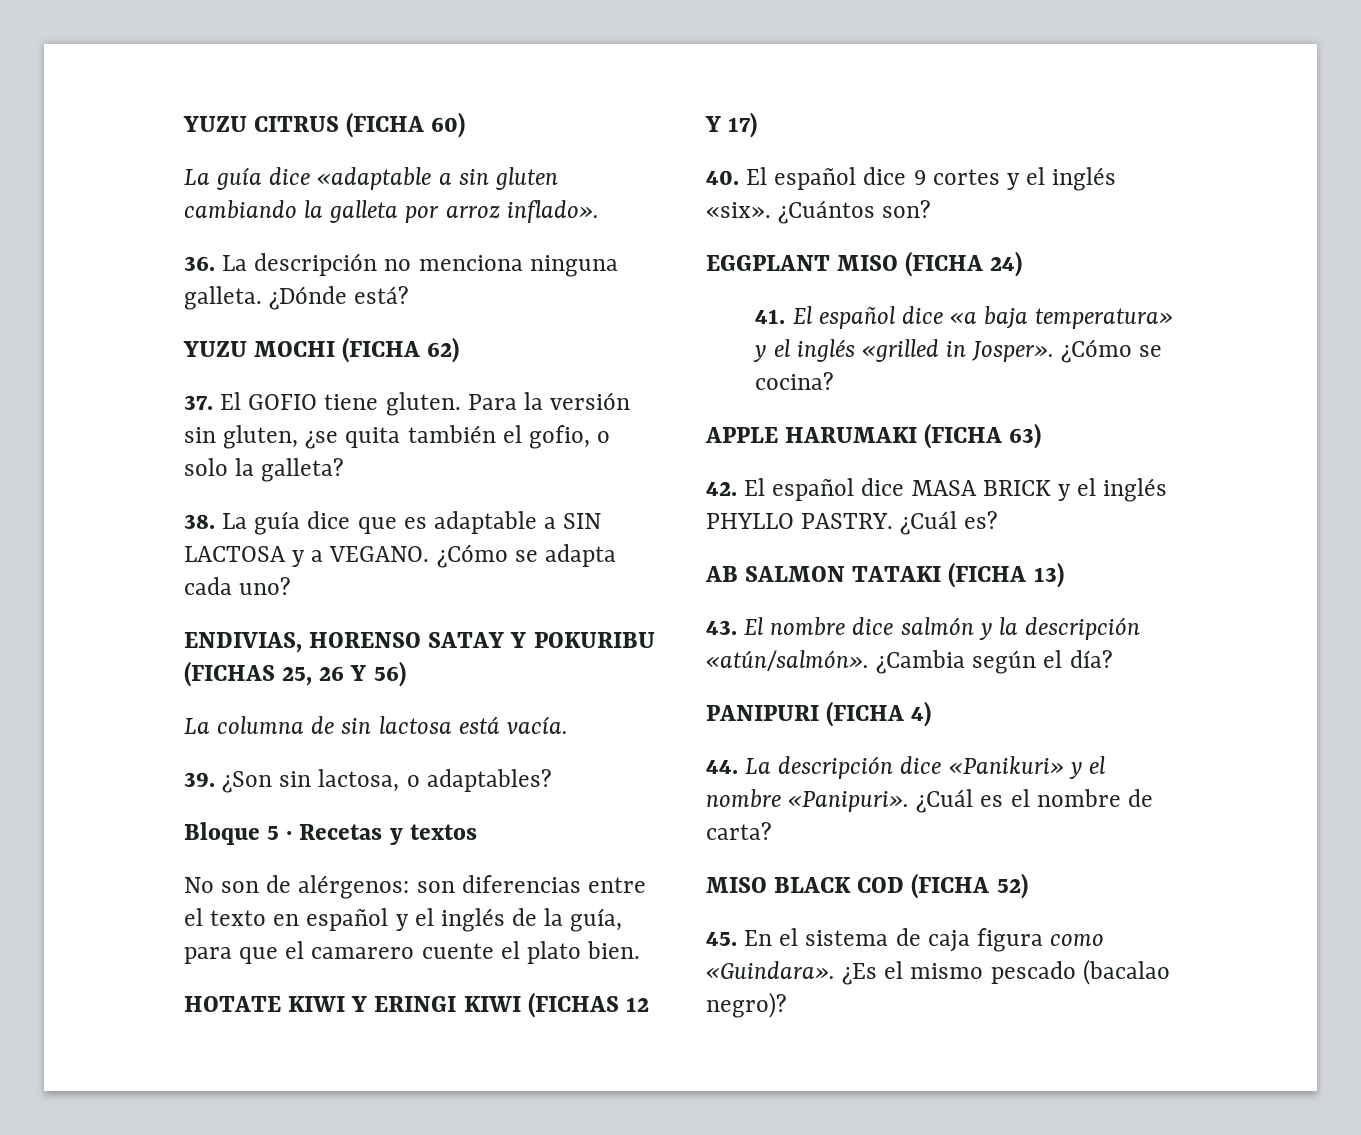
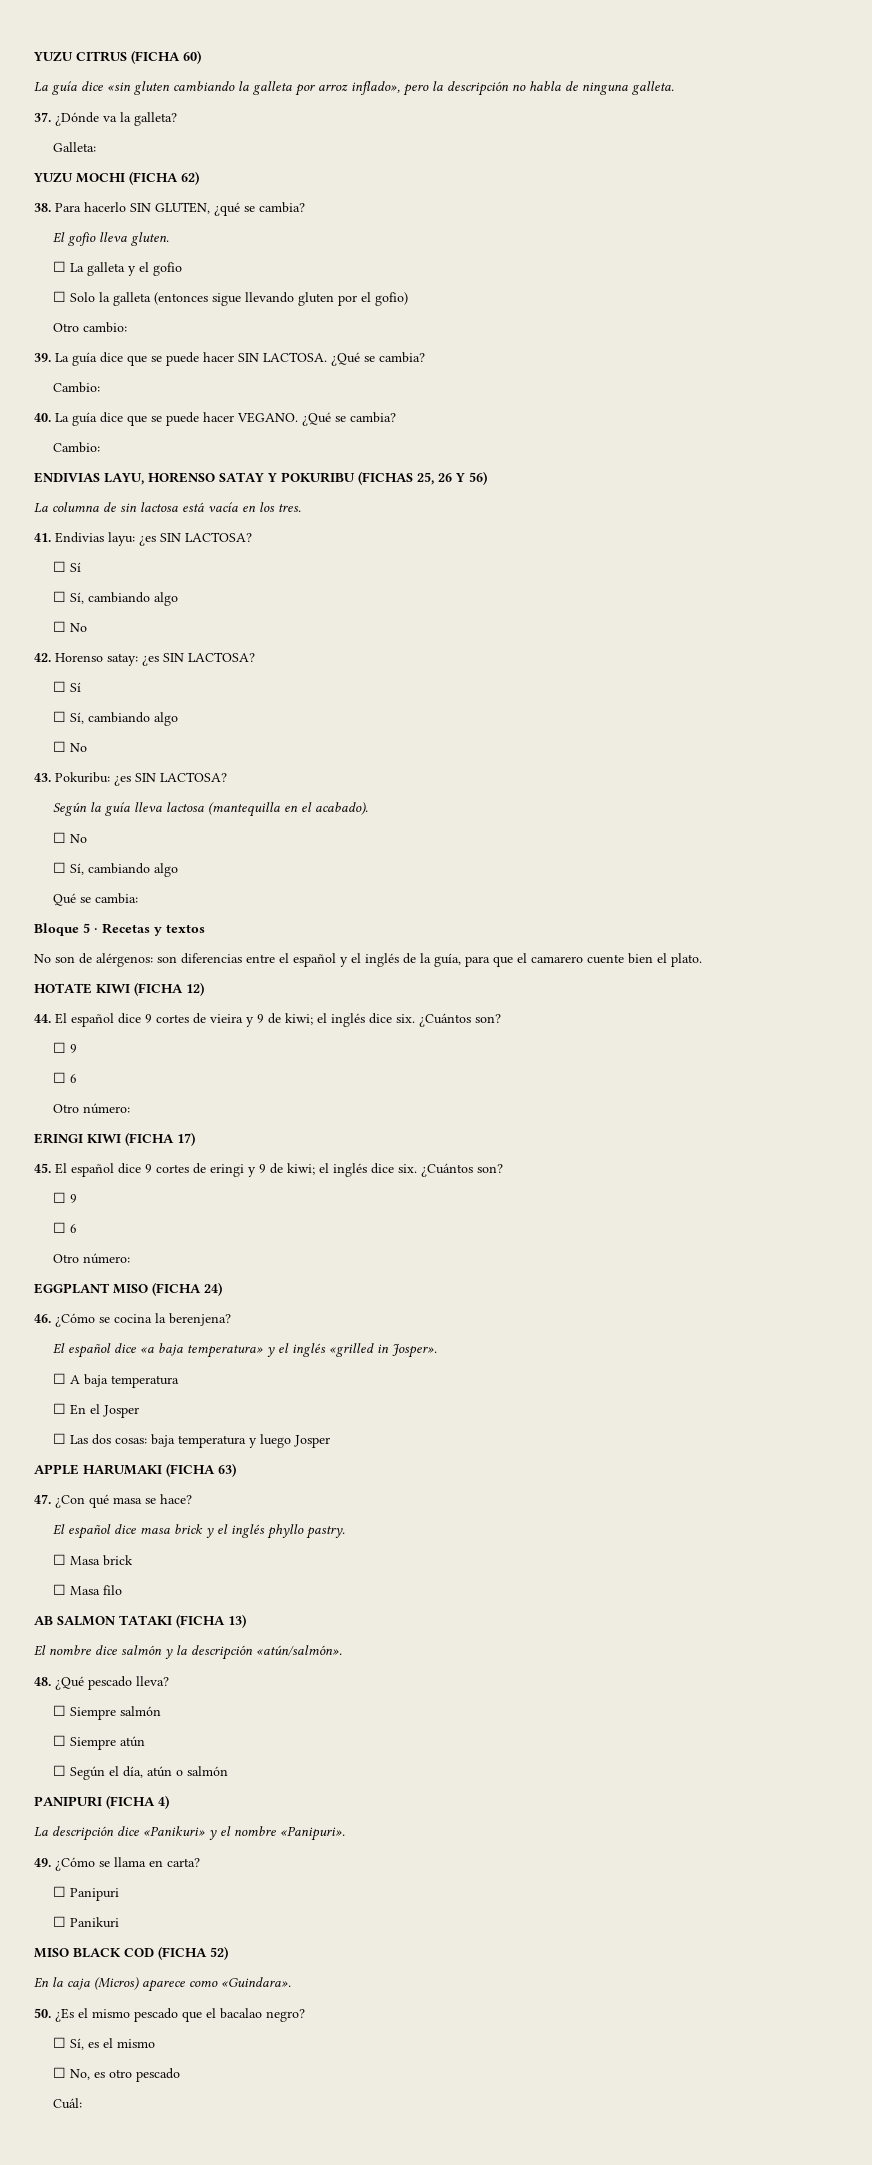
- La guía dice «adaptable a sin gluten cambiando la galleta por arroz inflado».
- 36. La descripción no menciona ninguna galleta. ¿Dónde está?
+ La guía dice «sin gluten cambiando la galleta por arroz inflado», pero la descripción no habla de ninguna galleta.
+ 37. ¿Dónde va la galleta?
+ Galleta:
  YUZU MOCHI (FICHA 62)
- 37. El GOFIO tiene gluten. Para la versión sin gluten, ¿se quita también el gofio, o solo la galleta?
- 38. La guía dice que es adaptable a SIN LACTOSA y a VEGANO. ¿Cómo se adapta cada uno?
- ENDIVIAS, HORENSO SATAY Y POKURIBU (FICHAS 25, 26 Y 56)
+ 38. Para hacerlo SIN GLUTEN, ¿qué se cambia?
+ El gofio lleva gluten.
+ ☐ La galleta y el gofio
+ ☐ Solo la galleta (entonces sigue llevando gluten por el gofio)
+ Otro cambio:
+ 39. La guía dice que se puede hacer SIN LACTOSA. ¿Qué se cambia?
+ Cambio:
+ 40. La guía dice que se puede hacer VEGANO. ¿Qué se cambia?
+ Cambio:
+ ENDIVIAS LAYU, HORENSO SATAY Y POKURIBU (FICHAS 25, 26 Y 56)
- La columna de sin lactosa está vacía.
- 39. ¿Son sin lactosa, o adaptables?
+ La columna de sin lactosa está vacía en los tres.
+ 41. Endivias layu: ¿es SIN LACTOSA?
+ ☐ Sí
+ ☐ Sí, cambiando algo
+ ☐ No
+ 42. Horenso satay: ¿es SIN LACTOSA?
+ ☐ Sí
+ ☐ Sí, cambiando algo
+ ☐ No
+ 43. Pokuribu: ¿es SIN LACTOSA?
+ Según la guía lleva lactosa (mantequilla en el acabado).
+ ☐ No
+ ☐ Sí, cambiando algo
+ Qué se cambia:
- No son de alérgenos: son diferencias entre el texto en español y el inglés de la guía, para que el camarero cuente el plato bien.
+ No son de alérgenos: son diferencias entre el español y el inglés de la guía, para que el camarero cuente bien el plato.
- HOTATE KIWI Y ERINGI KIWI (FICHAS 12 Y 17)
- 40. El español dice 9 cortes y el inglés «six». ¿Cuántos son?
+ HOTATE KIWI (FICHA 12)
+ 44. El español dice 9 cortes de vieira y 9 de kiwi; el inglés dice six. ¿Cuántos son?
+ ☐ 9
+ ☐ 6
+ Otro número:
+ ERINGI KIWI (FICHA 17)
+ 45. El español dice 9 cortes de eringi y 9 de kiwi; el inglés dice six. ¿Cuántos son?
+ ☐ 9
+ ☐ 6
+ Otro número:
  EGGPLANT MISO (FICHA 24)
- 41. El español dice «a baja temperatura» y el inglés «grilled in Josper». ¿Cómo se cocina?
+ 46. ¿Cómo se cocina la berenjena?
+ El español dice «a baja temperatura» y el inglés «grilled in Josper».
+ ☐ A baja temperatura
+ ☐ En el Josper
+ ☐ Las dos cosas: baja temperatura y luego Josper
  APPLE HARUMAKI (FICHA 63)
- 42. El español dice MASA BRICK y el inglés PHYLLO PASTRY. ¿Cuál es?
+ 47. ¿Con qué masa se hace?
+ El español dice masa brick y el inglés phyllo pastry.
+ ☐ Masa brick
+ ☐ Masa filo
- 43. El nombre dice salmón y la descripción «atún/salmón». ¿Cambia según el día?
+ El nombre dice salmón y la descripción «atún/salmón».
+ 48. ¿Qué pescado lleva?
+ ☐ Siempre salmón
+ ☐ Siempre atún
+ ☐ Según el día, atún o salmón
- 44. La descripción dice «Panikuri» y el nombre «Panipuri». ¿Cuál es el nombre de carta?
+ La descripción dice «Panikuri» y el nombre «Panipuri».
+ 49. ¿Cómo se llama en carta?
+ ☐ Panipuri
+ ☐ Panikuri
- 45. En el sistema de caja figura como «Guindara». ¿Es el mismo pescado (bacalao negro)?
+ En la caja (Micros) aparece como «Guindara».
+ 50. ¿Es el mismo pescado que el bacalao negro?
+ ☐ Sí, es el mismo
+ ☐ No, es otro pescado
+ Cuál:

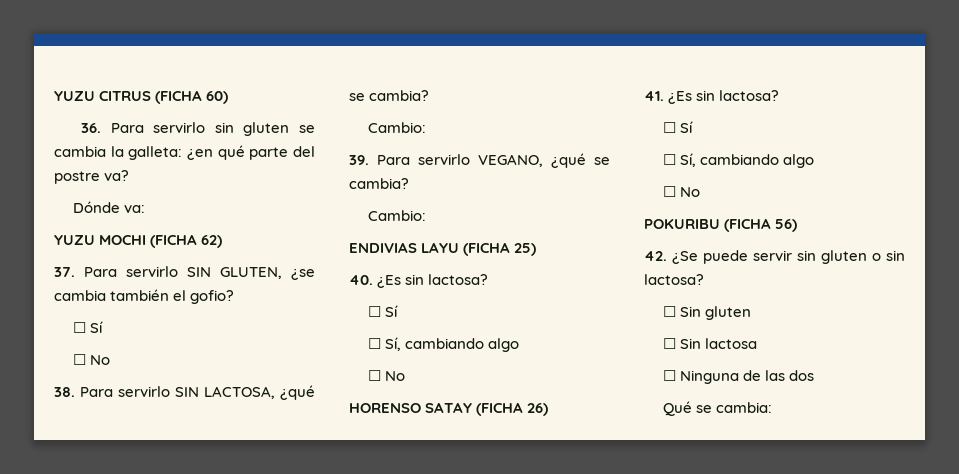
- La guía dice «sin gluten cambiando la galleta por arroz inflado», pero la descripción no habla de ninguna galleta.
- 37. ¿Dónde va la galleta?
- Galleta:
+ 36. Para servirlo sin gluten se cambia la galleta: ¿en qué parte del postre va?
+ Dónde va:
  YUZU MOCHI (FICHA 62)
+ 37. Para servirlo SIN GLUTEN, ¿se cambia también el gofio?
+ ☐ Sí
+ ☐ No
- 38. Para hacerlo SIN GLUTEN, ¿qué se cambia?
- El gofio lleva gluten.
- ☐ La galleta y el gofio
- ☐ Solo la galleta (entonces sigue llevando gluten por el gofio)
- Otro cambio:
- 39. La guía dice que se puede hacer SIN LACTOSA. ¿Qué se cambia?
+ 38. Para servirlo SIN LACTOSA, ¿qué se cambia?
  Cambio:
- 40. La guía dice que se puede hacer VEGANO. ¿Qué se cambia?
+ 39. Para servirlo VEGANO, ¿qué se cambia?
  Cambio:
- ENDIVIAS LAYU, HORENSO SATAY Y POKURIBU (FICHAS 25, 26 Y 56)
- La columna de sin lactosa está vacía en los tres.
- 41. Endivias layu: ¿es SIN LACTOSA?
+ ENDIVIAS LAYU (FICHA 25)
+ 40. ¿Es sin lactosa?
  ☐ Sí
  ☐ Sí, cambiando algo
  ☐ No
- 42. Horenso satay: ¿es SIN LACTOSA?
+ HORENSO SATAY (FICHA 26)
+ 41. ¿Es sin lactosa?
  ☐ Sí
  ☐ Sí, cambiando algo
  ☐ No
- 43. Pokuribu: ¿es SIN LACTOSA?
- Según la guía lleva lactosa (mantequilla en el acabado).
- ☐ No
- ☐ Sí, cambiando algo
+ POKURIBU (FICHA 56)
+ 42. ¿Se puede servir sin gluten o sin lactosa?
+ ☐ Sin gluten
+ ☐ Sin lactosa
+ ☐ Ninguna de las dos
  Qué se cambia:
- Bloque 5 · Recetas y textos
- No son de alérgenos: son diferencias entre el español y el inglés de la guía, para que el camarero cuente bien el plato.
- HOTATE KIWI (FICHA 12)
- 44. El español dice 9 cortes de vieira y 9 de kiwi; el inglés dice six. ¿Cuántos son?
- ☐ 9
- ☐ 6
- Otro número:
- ERINGI KIWI (FICHA 17)
- 45. El español dice 9 cortes de eringi y 9 de kiwi; el inglés dice six. ¿Cuántos son?
- ☐ 9
- ☐ 6
- Otro número:
- EGGPLANT MISO (FICHA 24)
- 46. ¿Cómo se cocina la berenjena?
- El español dice «a baja temperatura» y el inglés «grilled in Josper».
- ☐ A baja temperatura
- ☐ En el Josper
- ☐ Las dos cosas: baja temperatura y luego Josper
- APPLE HARUMAKI (FICHA 63)
- 47. ¿Con qué masa se hace?
- El español dice masa brick y el inglés phyllo pastry.
- ☐ Masa brick
- ☐ Masa filo
- AB SALMON TATAKI (FICHA 13)
- El nombre dice salmón y la descripción «atún/salmón».
- 48. ¿Qué pescado lleva?
- ☐ Siempre salmón
- ☐ Siempre atún
- ☐ Según el día, atún o salmón
- PANIPURI (FICHA 4)
- La descripción dice «Panikuri» y el nombre «Panipuri».
- 49. ¿Cómo se llama en carta?
- ☐ Panipuri
- ☐ Panikuri
- MISO BLACK COD (FICHA 52)
- En la caja (Micros) aparece como «Guindara».
- 50. ¿Es el mismo pescado que el bacalao negro?
- ☐ Sí, es el mismo
- ☐ No, es otro pescado
- Cuál:

